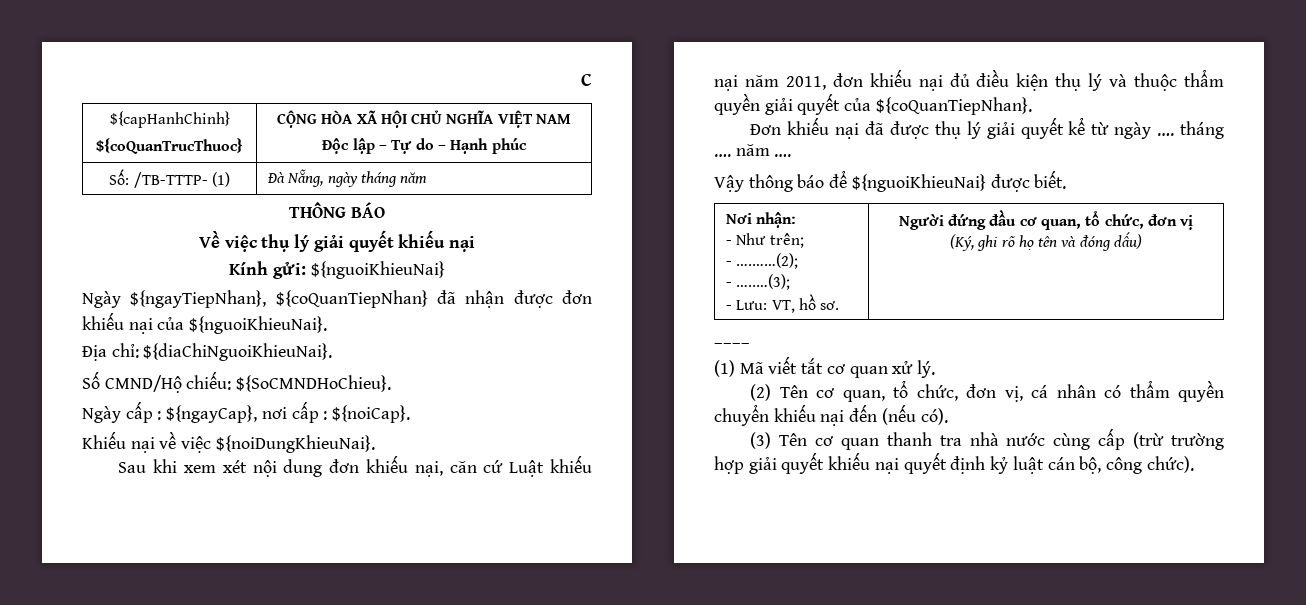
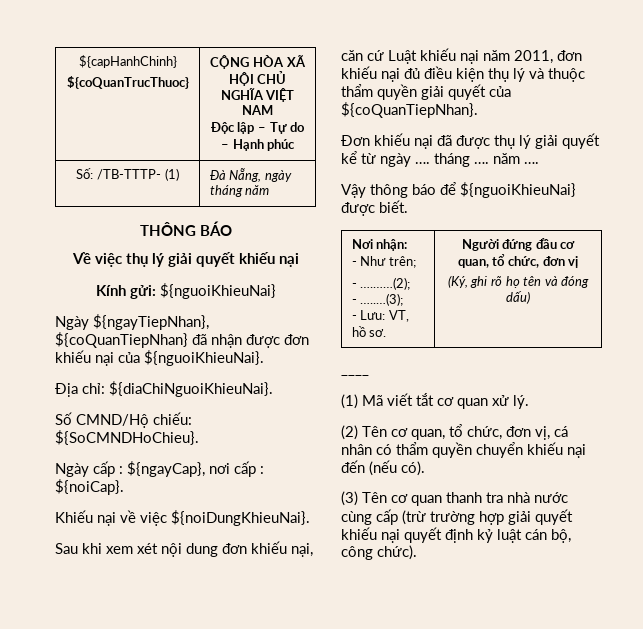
- C

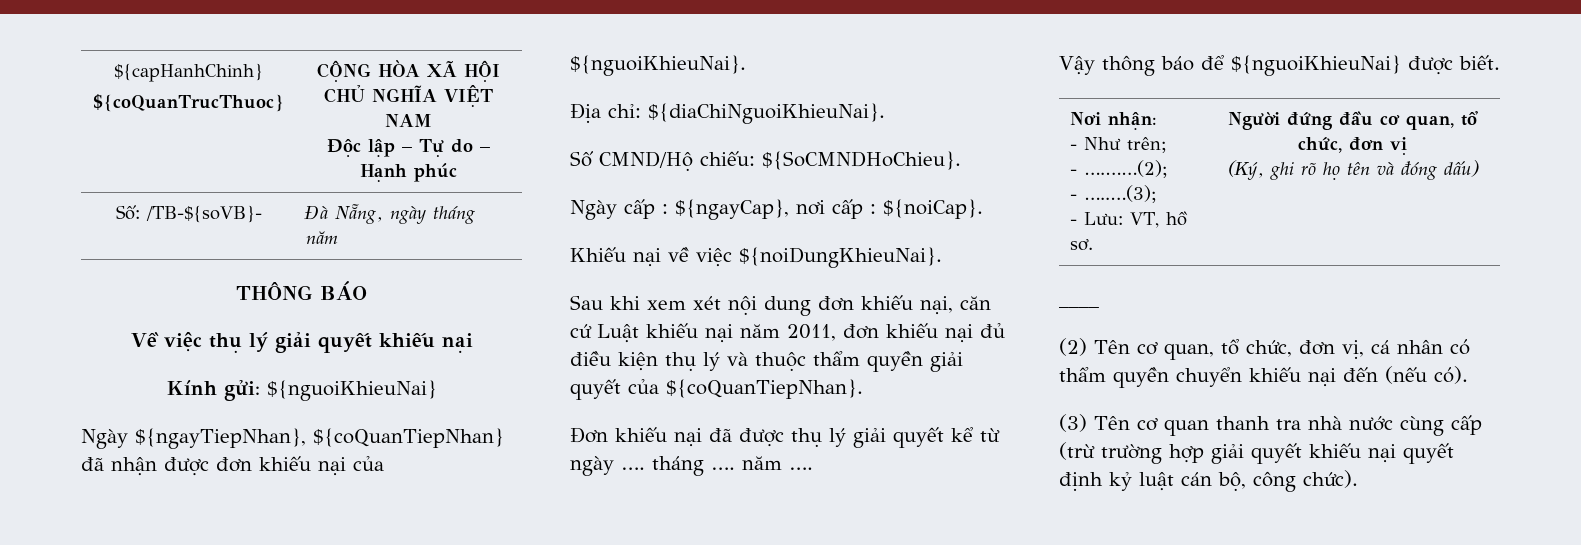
- Số: /TB-TTTP- (1) | Đà Nẵng, ngày tháng năm
+ Số: /TB-${soVB}- | Đà Nẵng, ngày tháng năm
- (1) Mã viết tắt cơ quan xử lý.

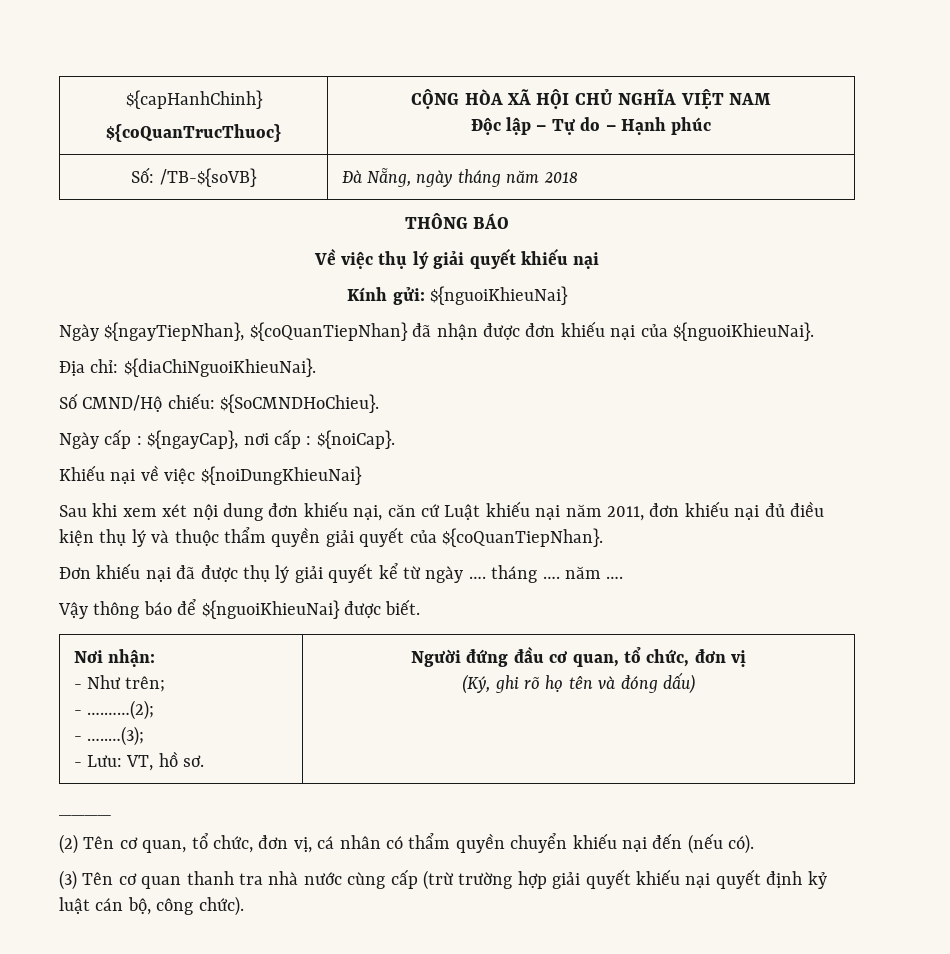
- Số: /TB-${soVB}- | Đà Nẵng, ngày tháng năm
+ Số: /TB-${soVB} | Đà Nẵng, ngày tháng năm 2018
- Khiếu nại về việc ${noiDungKhieuNai}.
+ Khiếu nại về việc ${noiDungKhieuNai}

